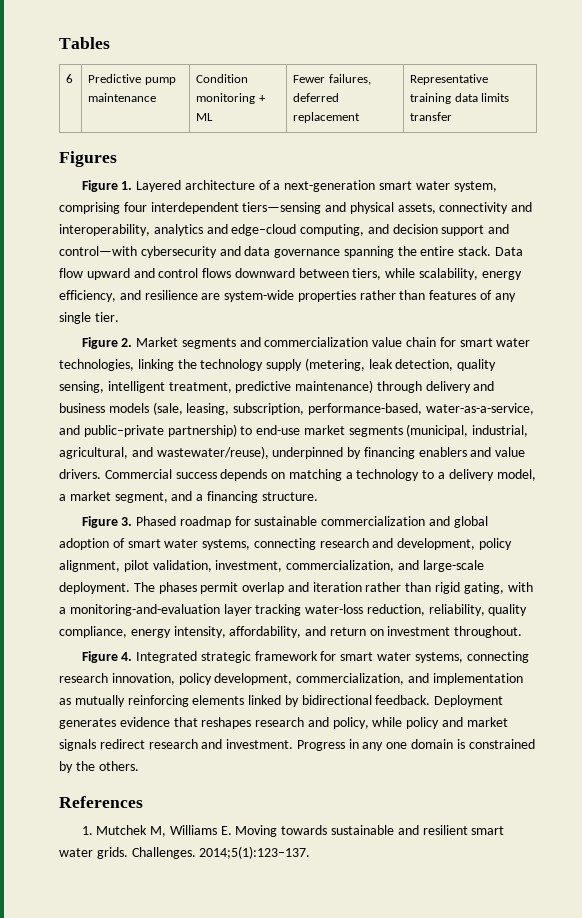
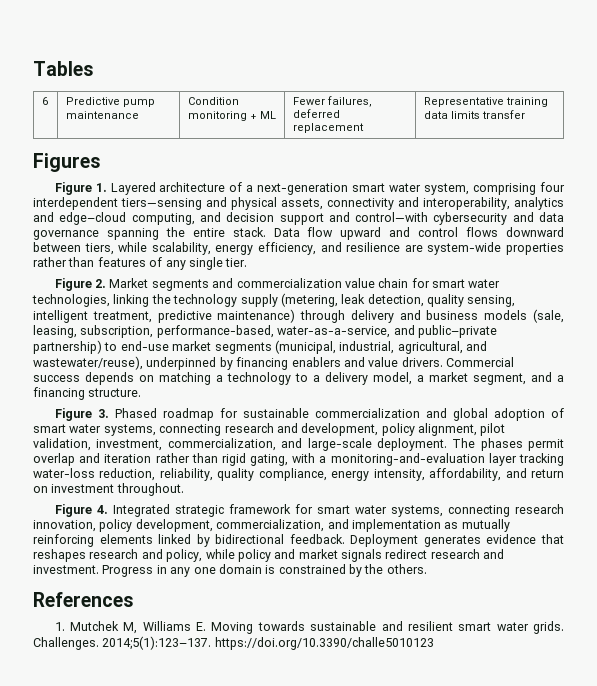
- 2014;5(1):123–137.
+ 2014;5(1):123–137. https://doi.org/10.3390/challe5010123

